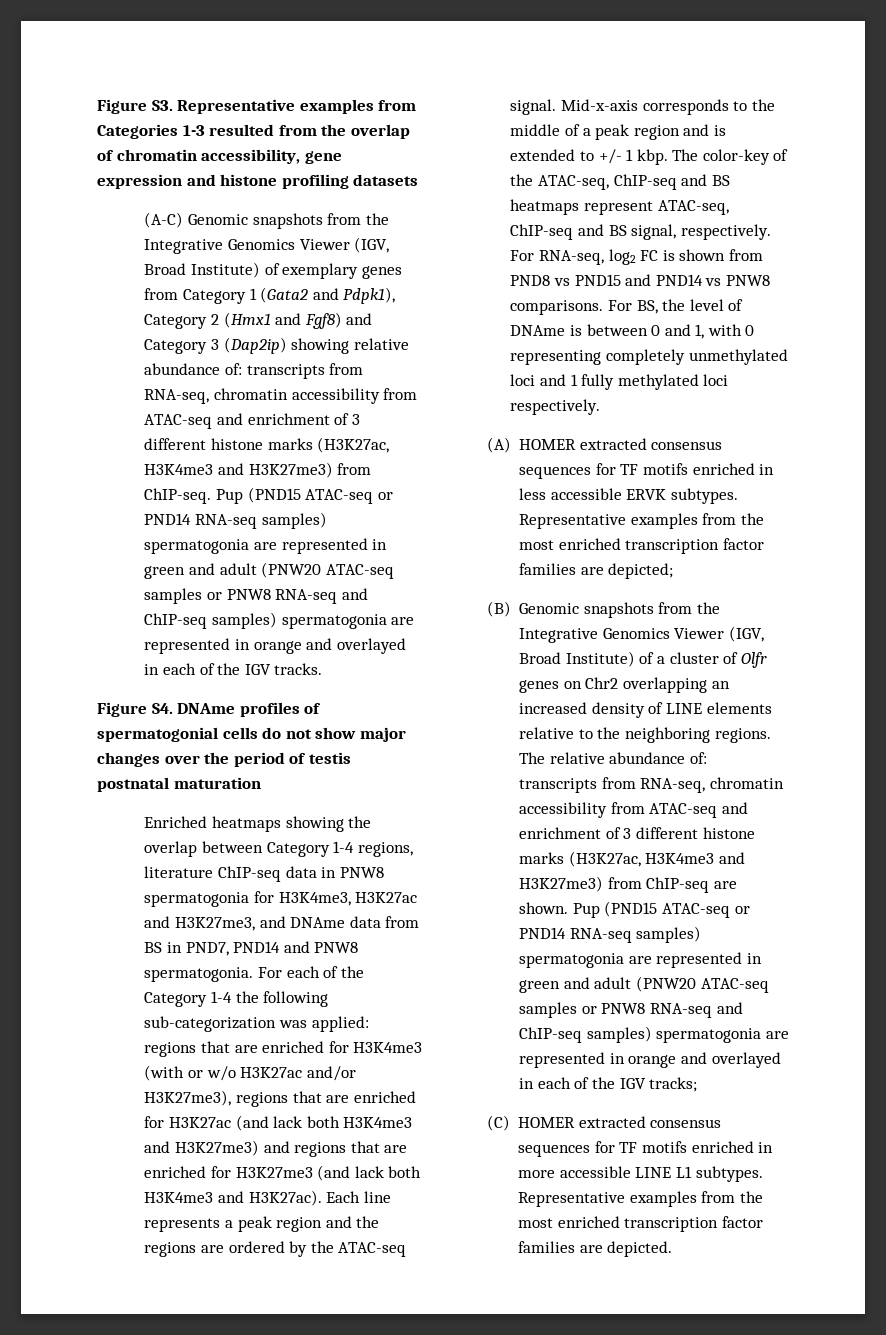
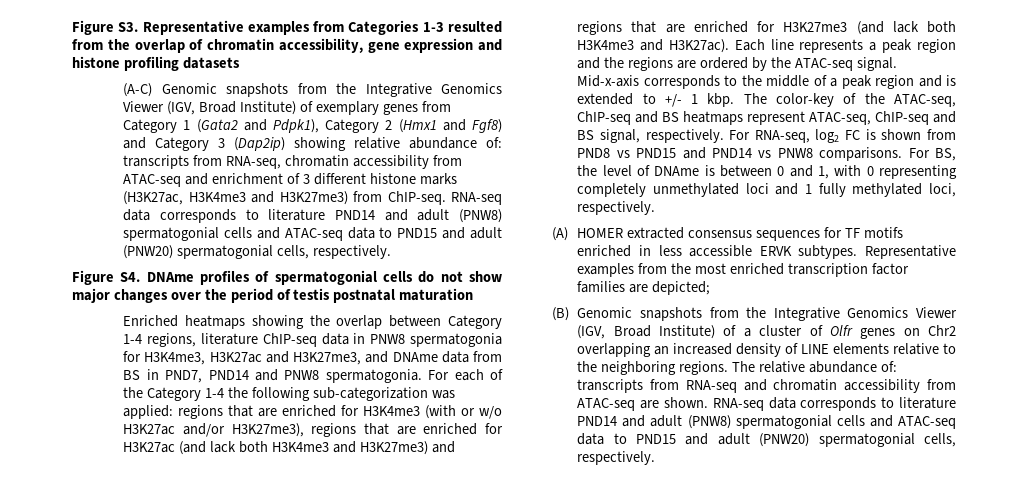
- (A-C) Genomic snapshots from the Integrative Genomics Viewer (IGV, Broad Institute) of exemplary genes from Category 1 (Gata2 and Pdpk1), Category 2 (Hmx1 and Fgf8) and Category 3 (Dap2ip) showing relative abundance of: transcripts from RNA-seq, chromatin accessibility from ATAC-seq and enrichment of 3 different histone marks (H3K27ac, H3K4me3 and H3K27me3) from ChIP-seq. Pup (PND15 ATAC-seq or PND14 RNA-seq samples) spermatogonia are represented in green and adult (PNW20 ATAC-seq samples or PNW8 RNA-seq and ChIP-seq samples) spermatogonia are represented in orange and overlayed in each of the IGV tracks.
+ (A-C) Genomic snapshots from the Integrative Genomics Viewer (IGV, Broad Institute) of exemplary genes from Category 1 (Gata2 and Pdpk1), Category 2 (Hmx1 and Fgf8) and Category 3 (Dap2ip) showing relative abundance of: transcripts from RNA-seq, chromatin accessibility from ATAC-seq and enrichment of 3 different histone marks (H3K27ac, H3K4me3 and H3K27me3) from ChIP-seq. RNA-seq data corresponds to literature PND14 and adult (PNW8) spermatogonial cells and ATAC-seq data to PND15 and adult (PNW20) spermatogonial cells, respectively.
- For BS, the level of DNAme is between 0 and 1, with 0 representing completely unmethylated loci and 1 fully methylated loci respectively.
+ For BS, the level of DNAme is between 0 and 1, with 0 representing completely unmethylated loci and 1 fully methylated loci, respectively.
- The relative abundance of: transcripts from RNA-seq, chromatin accessibility from ATAC-seq and enrichment of 3 different histone marks (H3K27ac, H3K4me3 and H3K27me3) from ChIP-seq are shown. Pup (PND15 ATAC-seq or PND14 RNA-seq samples) spermatogonia are represented in green and adult (PNW20 ATAC-seq samples or PNW8 RNA-seq and ChIP-seq samples) spermatogonia are represented in orange and overlayed in each of the IGV tracks;
- (C) HOMER extracted consensus sequences for TF motifs enriched in more accessible LINE L1 subtypes. Representative examples from the most enriched transcription factor families are depicted.
+ The relative abundance of: transcripts from RNA-seq and chromatin accessibility from ATAC-seq are shown. RNA-seq data corresponds to literature PND14 and adult (PNW8) spermatogonial cells and ATAC-seq data to PND15 and adult (PNW20) spermatogonial cells, respectively.

